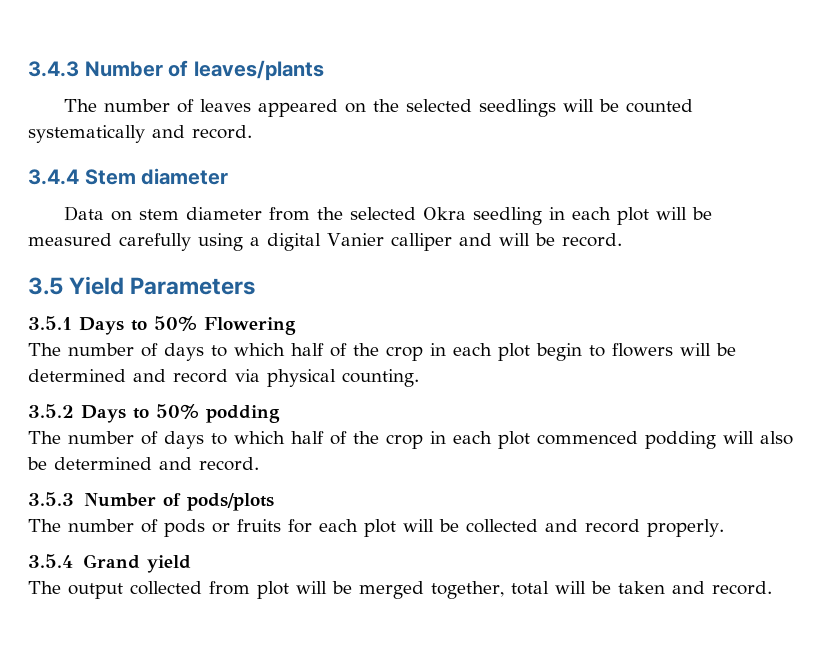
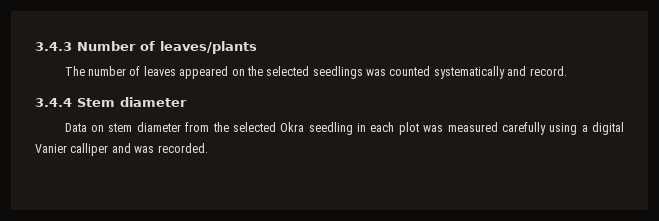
- The number of leaves appeared on the selected seedlings will be counted systematically and record.
+ The number of leaves appeared on the selected seedlings was counted systematically and record.
- Data on stem diameter from the selected Okra seedling in each plot will be measured carefully using a digital Vanier calliper and will be record.
- 3.5 Yield Parameters
- 3.5.1 Days to 50% Flowering
- The number of days to which half of the crop in each plot begin to flowers will be determined and record via physical counting.
- 3.5.2 Days to 50% podding
- The number of days to which half of the crop in each plot commenced podding will also be determined and record.
- 3.5.3 Number of pods/plots
- The number of pods or fruits for each plot will be collected and record properly.
- 3.5.4 Grand yield
- The output collected from plot will be merged together, total will be taken and record.
+ Data on stem diameter from the selected Okra seedling in each plot was measured carefully using a digital Vanier calliper and was recorded.

